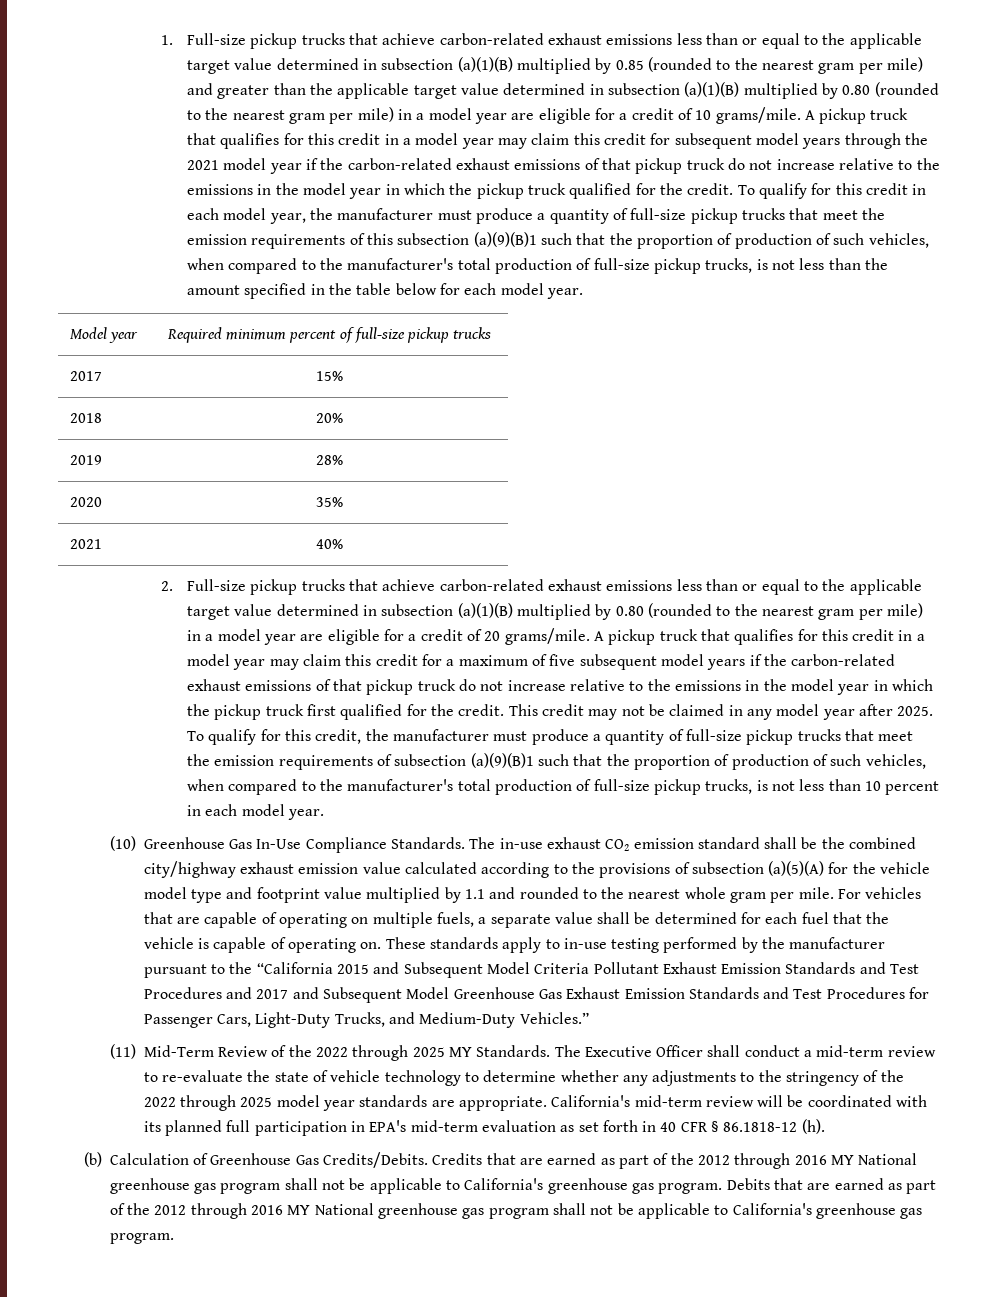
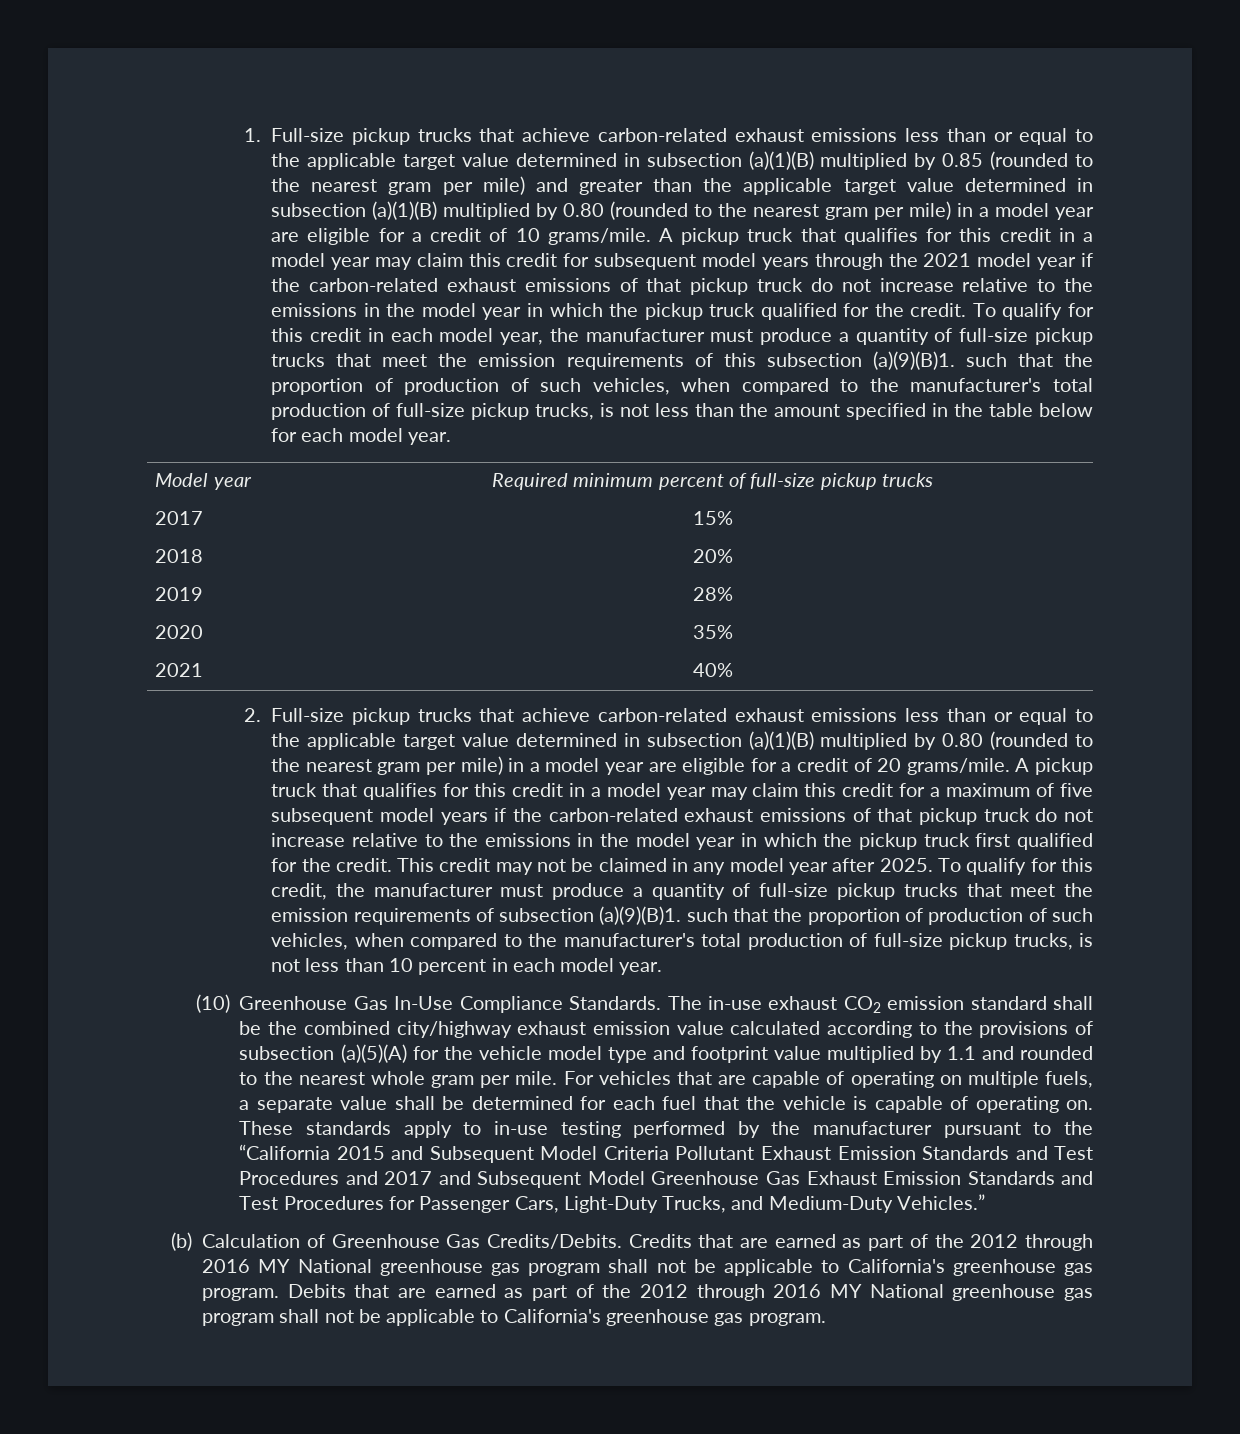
- To qualify for this credit in each model year, the manufacturer must produce a quantity of full-size pickup trucks that meet the emission requirements of this subsection (a)(9)(B)1 such that the proportion of production of such vehicles, when compared to the manufacturer's total production of full-size pickup trucks, is not less than the amount specified in the table below for each model year.
+ To qualify for this credit in each model year, the manufacturer must produce a quantity of full-size pickup trucks that meet the emission requirements of this subsection (a)(9)(B)1. such that the proportion of production of such vehicles, when compared to the manufacturer's total production of full-size pickup trucks, is not less than the amount specified in the table below for each model year.
- To qualify for this credit, the manufacturer must produce a quantity of full-size pickup trucks that meet the emission requirements of subsection (a)(9)(B)1 such that the proportion of production of such vehicles, when compared to the manufacturer's total production of full-size pickup trucks, is not less than 10 percent in each model year.
+ To qualify for this credit, the manufacturer must produce a quantity of full-size pickup trucks that meet the emission requirements of subsection (a)(9)(B)1. such that the proportion of production of such vehicles, when compared to the manufacturer's total production of full-size pickup trucks, is not less than 10 percent in each model year.
- (11) Mid-Term Review of the 2022 through 2025 MY Standards. The Executive Officer shall conduct a mid-term review to re-evaluate the state of vehicle technology to determine whether any adjustments to the stringency of the 2022 through 2025 model year standards are appropriate. California's mid-term review will be coordinated with its planned full participation in EPA's mid-term evaluation as set forth in 40 CFR § 86.1818-12 (h).

